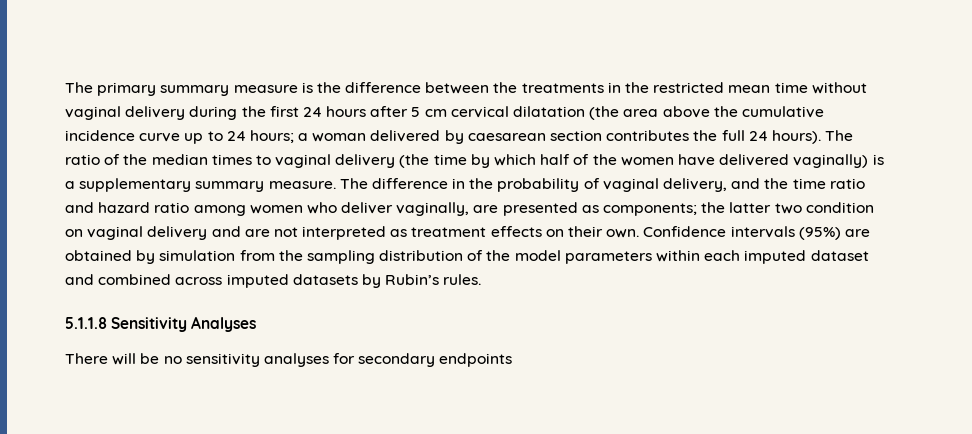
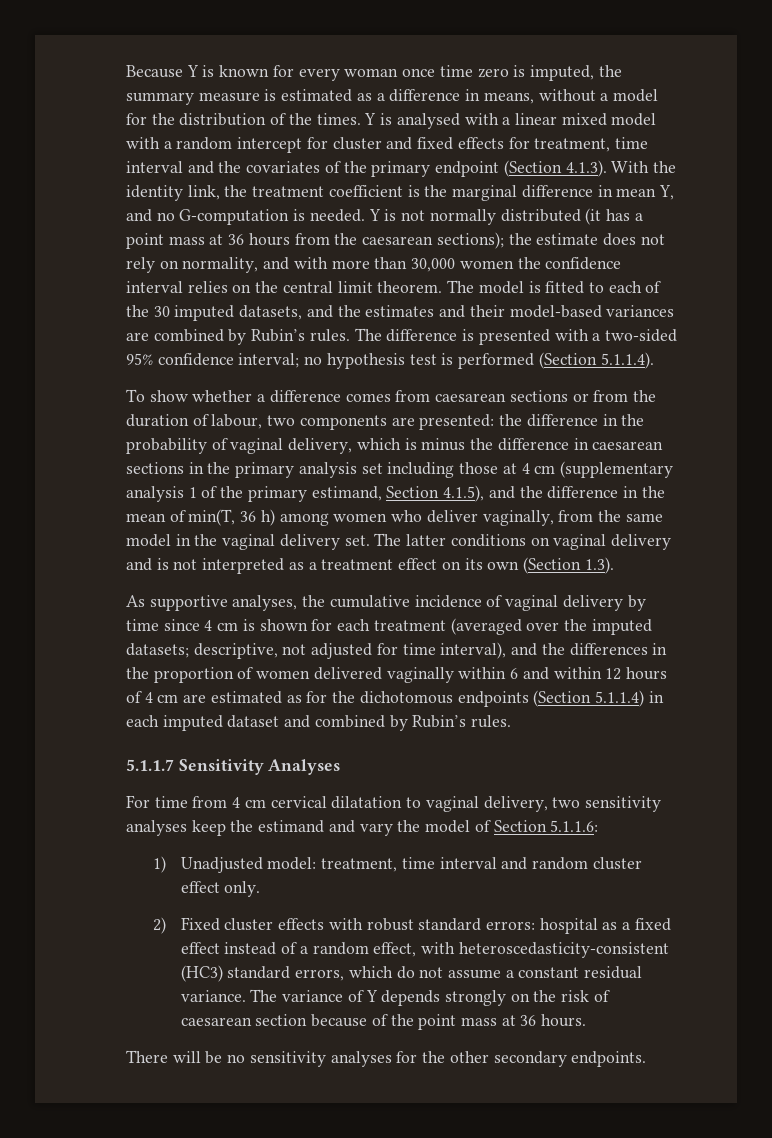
- The primary summary measure is the difference between the treatments in the restricted mean time without vaginal delivery during the first 24 hours after 5 cm cervical dilatation (the area above the cumulative incidence curve up to 24 hours; a woman delivered by caesarean section contributes the full 24 hours). The ratio of the median times to vaginal delivery (the time by which half of the women have delivered vaginally) is a supplementary summary measure. The difference in the probability of vaginal delivery, and the time ratio and hazard ratio among women who deliver vaginally, are presented as components; the latter two condition on vaginal delivery and are not interpreted as treatment effects on their own. Confidence intervals (95%) are obtained by simulation from the sampling distribution of the model parameters within each imputed dataset and combined across imputed datasets by Rubin’s rules.
+ Because Y is known for every woman once time zero is imputed, the summary measure is estimated as a difference in means, without a model for the distribution of the times. Y is analysed with a linear mixed model with a random intercept for cluster and fixed effects for treatment, time interval and the covariates of the primary endpoint (Section 4.1.3). With the identity link, the treatment coefficient is the marginal difference in mean Y, and no G-computation is needed. Y is not normally distributed (it has a point mass at 36 hours from the caesarean sections); the estimate does not rely on normality, and with more than 30,000 women the confidence interval relies on the central limit theorem. The model is fitted to each of the 30 imputed datasets, and the estimates and their model-based variances are combined by Rubin’s rules. The difference is presented with a two-sided 95% confidence interval; no hypothesis test is performed (Section 5.1.1.4).
+ To show whether a difference comes from caesarean sections or from the duration of labour, two components are presented: the difference in the probability of vaginal delivery, which is minus the difference in caesarean sections in the primary analysis set including those at 4 cm (supplementary analysis 1 of the primary estimand, Section 4.1.5), and the difference in the mean of min(T, 36 h) among women who deliver vaginally, from the same model in the vaginal delivery set. The latter conditions on vaginal delivery and is not interpreted as a treatment effect on its own (Section 1.3).
+ As supportive analyses, the cumulative incidence of vaginal delivery by time since 4 cm is shown for each treatment (averaged over the imputed datasets; descriptive, not adjusted for time interval), and the differences in the proportion of women delivered vaginally within 6 and within 12 hours of 4 cm are estimated as for the dichotomous endpoints (Section 5.1.1.4) in each imputed dataset and combined by Rubin’s rules.
- 5.1.1.8 Sensitivity Analyses
+ 5.1.1.7 Sensitivity Analyses
+ For time from 4 cm cervical dilatation to vaginal delivery, two sensitivity analyses keep the estimand and vary the model of Section 5.1.1.6:
+ 1) Unadjusted model: treatment, time interval and random cluster effect only.
+ 2) Fixed cluster effects with robust standard errors: hospital as a fixed effect instead of a random effect, with heteroscedasticity-consistent (HC3) standard errors, which do not assume a constant residual variance. The variance of Y depends strongly on the risk of caesarean section because of the point mass at 36 hours.
- There will be no sensitivity analyses for secondary endpoints
+ There will be no sensitivity analyses for the other secondary endpoints.

